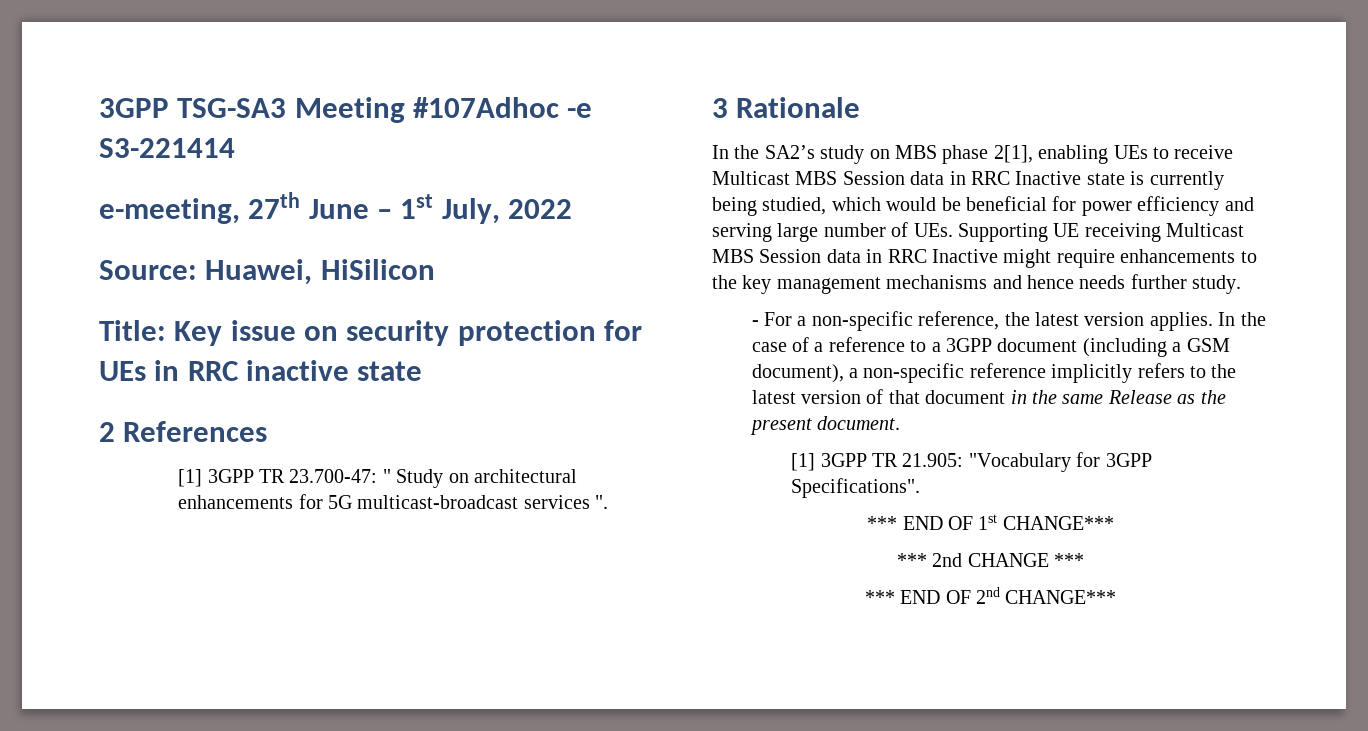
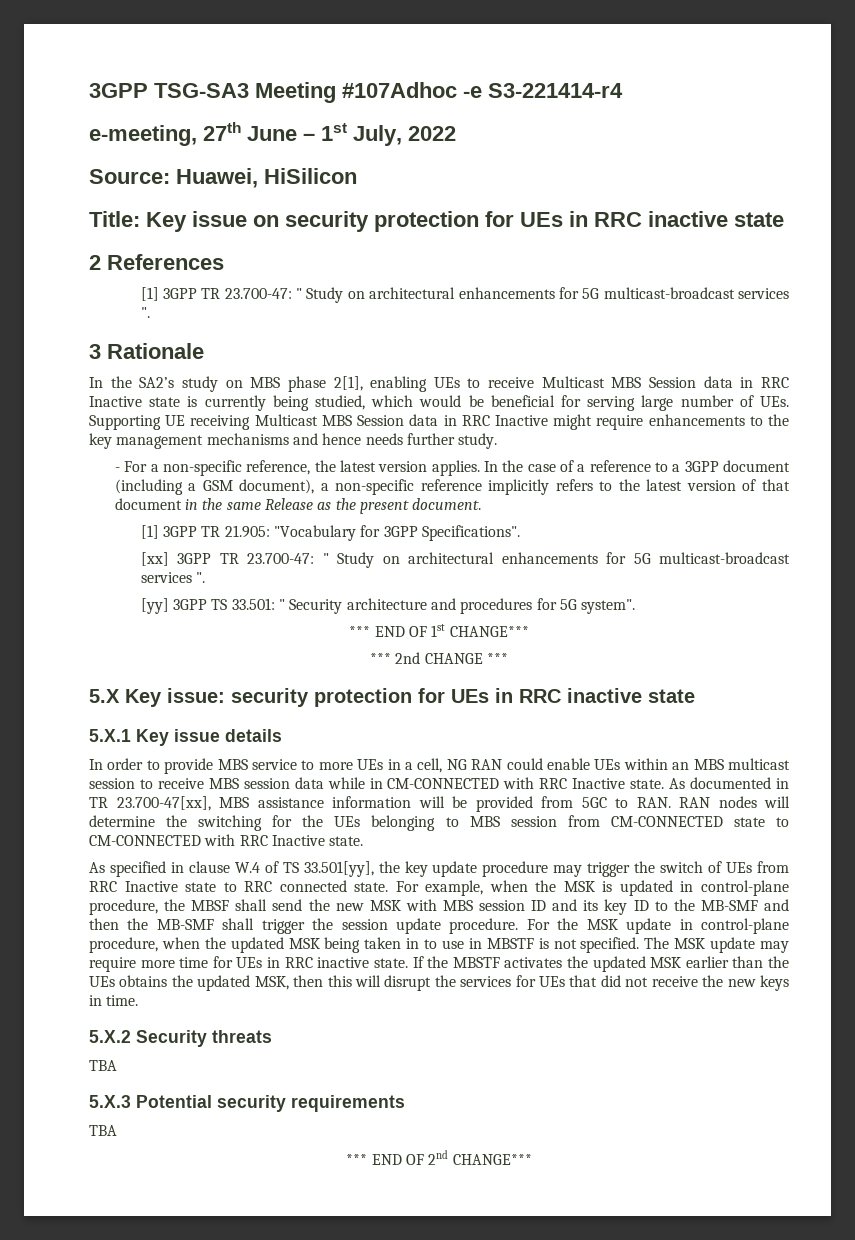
- 3GPP TSG-SA3 Meeting #107Adhoc -e S3-221414
+ 3GPP TSG-SA3 Meeting #107Adhoc -e S3-221414-r4
- In the SA2’s study on MBS phase 2[1], enabling UEs to receive Multicast MBS Session data in RRC Inactive state is currently being studied, which would be beneficial for power efficiency and serving large number of UEs. Supporting UE receiving Multicast MBS Session data in RRC Inactive might require enhancements to the key management mechanisms and hence needs further study.
+ In the SA2’s study on MBS phase 2[1], enabling UEs to receive Multicast MBS Session data in RRC Inactive state is currently being studied, which would be beneficial for serving large number of UEs. Supporting UE receiving Multicast MBS Session data in RRC Inactive might require enhancements to the key management mechanisms and hence needs further study.
+ [xx] 3GPP TR 23.700-47: " Study on architectural enhancements for 5G multicast-broadcast services ".
+ [yy] 3GPP TS 33.501: " Security architecture and procedures for 5G system".
+ 5.X Key issue: security protection for UEs in RRC inactive state
+ 5.X.1 Key issue details
+ In order to provide MBS service to more UEs in a cell, NG RAN could enable UEs within an MBS multicast session to receive MBS session data while in CM-CONNECTED with RRC Inactive state. As documented in TR 23.700-47[xx], MBS assistance information will be provided from 5GC to RAN. RAN nodes will determine the switching for the UEs belonging to MBS session from CM-CONNECTED state to CM-CONNECTED with RRC Inactive state.
+ As specified in clause W.4 of TS 33.501[yy], the key update procedure may trigger the switch of UEs from RRC Inactive state to RRC connected state. For example, when the MSK is updated in control-plane procedure, the MBSF shall send the new MSK with MBS session ID and its key ID to the MB-SMF and then the MB-SMF shall trigger the session update procedure. For the MSK update in control-plane procedure, when the updated MSK being taken in to use in MBSTF is not specified. The MSK update may require more time for UEs in RRC inactive state. If the MBSTF activates the updated MSK earlier than the UEs obtains the updated MSK, then this will disrupt the services for UEs that did not receive the new keys in time.
+ 5.X.2 Security threats
+ TBA
+ 5.X.3 Potential security requirements
+ TBA

